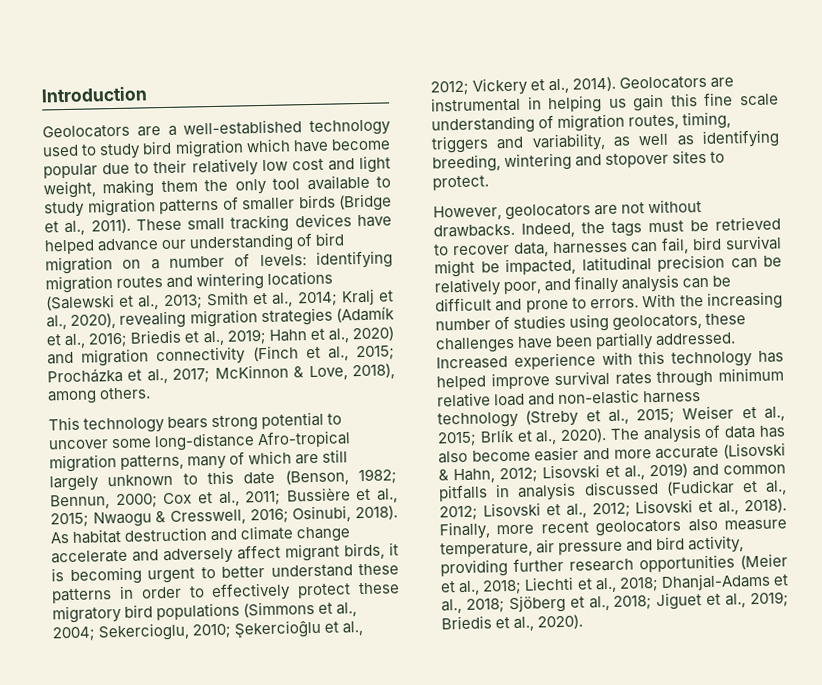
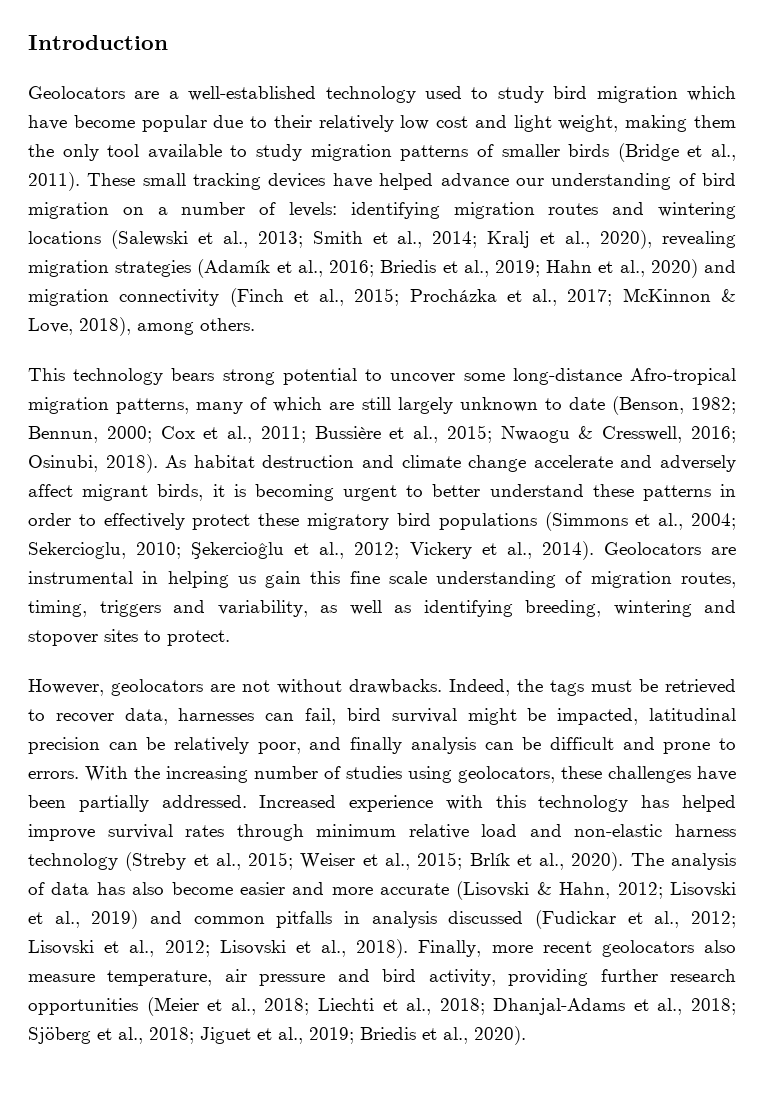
- This technology bears strong potential to uncover some long-distance Afro-tropical migration patterns, many of which are still largely unknown to this date (Benson, 1982; Bennun, 2000; Cox et al., 2011; Bussière et al., 2015; Nwaogu & Cresswell, 2016; Osinubi, 2018).
+ This technology bears strong potential to uncover some long-distance Afro-tropical migration patterns, many of which are still largely unknown to date (Benson, 1982; Bennun, 2000; Cox et al., 2011; Bussière et al., 2015; Nwaogu & Cresswell, 2016; Osinubi, 2018).

